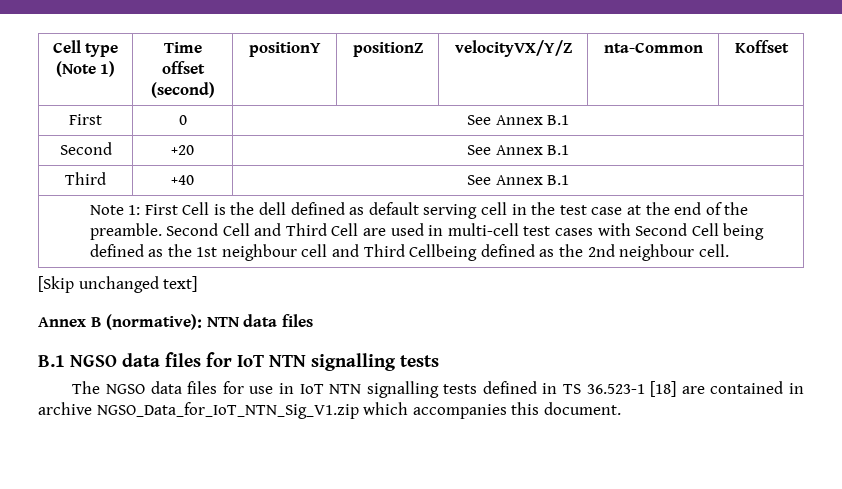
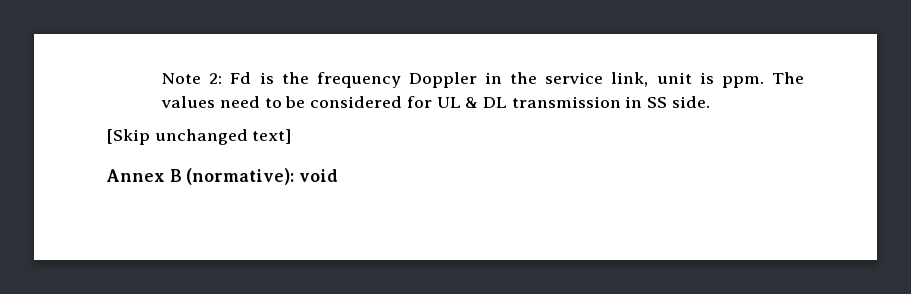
- Cell type (Note 1) | Time offset (second) | positionY | positionZ | velocityVX/Y/Z | nta-Common | Koffset
- First | 0 | See Annex B.1
- Second | +20 | See Annex B.1
- Third | +40 | See Annex B.1
- Note 1: First Cell is the dell defined as default serving cell in the test case at the end of the preamble. Second Cell and Third Cell are used in multi-cell test cases with Second Cell being defined as the 1st neighbour cell and Third Cellbeing defined as the 2nd neighbour cell.
+ Note 2: Fd is the frequency Doppler in the service link, unit is ppm. The values need to be considered for UL & DL transmission in SS side.
- Annex B (normative): NTN data files
- B.1 NGSO data files for IoT NTN signalling tests
- The NGSO data files for use in IoT NTN signalling tests defined in TS 36.523-1 [18] are contained in archive NGSO_Data_for_IoT_NTN_Sig_V1.zip which accompanies this document.
+ Annex B (normative): void

